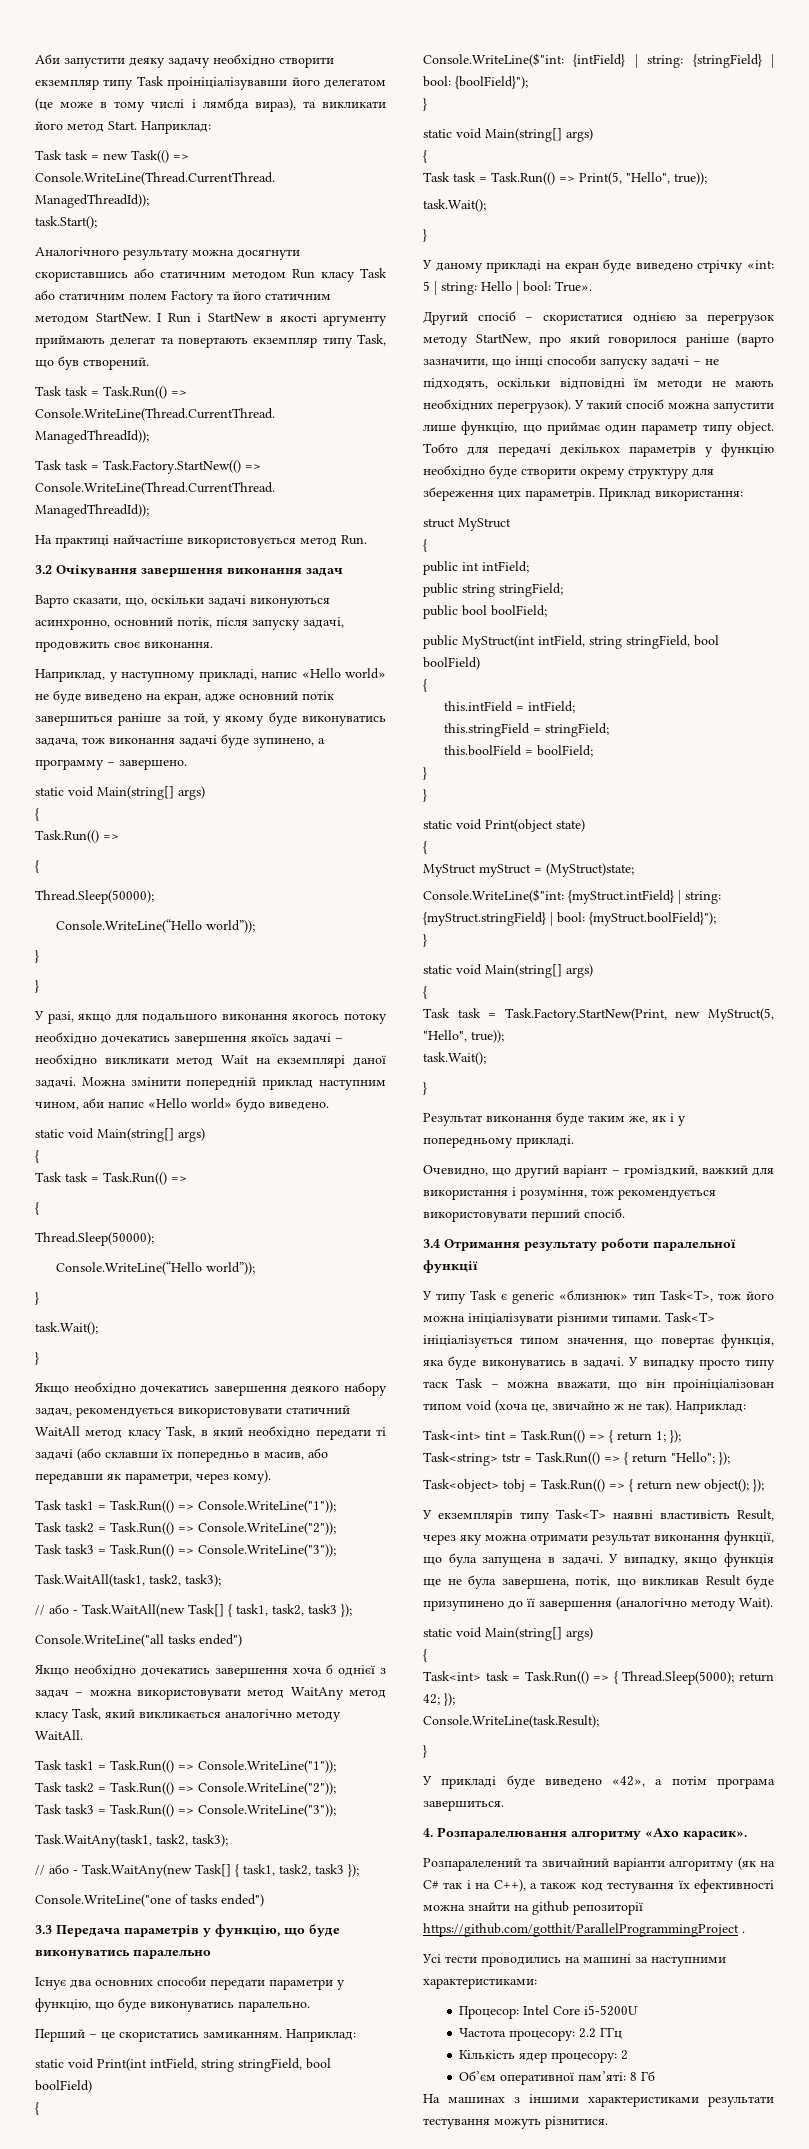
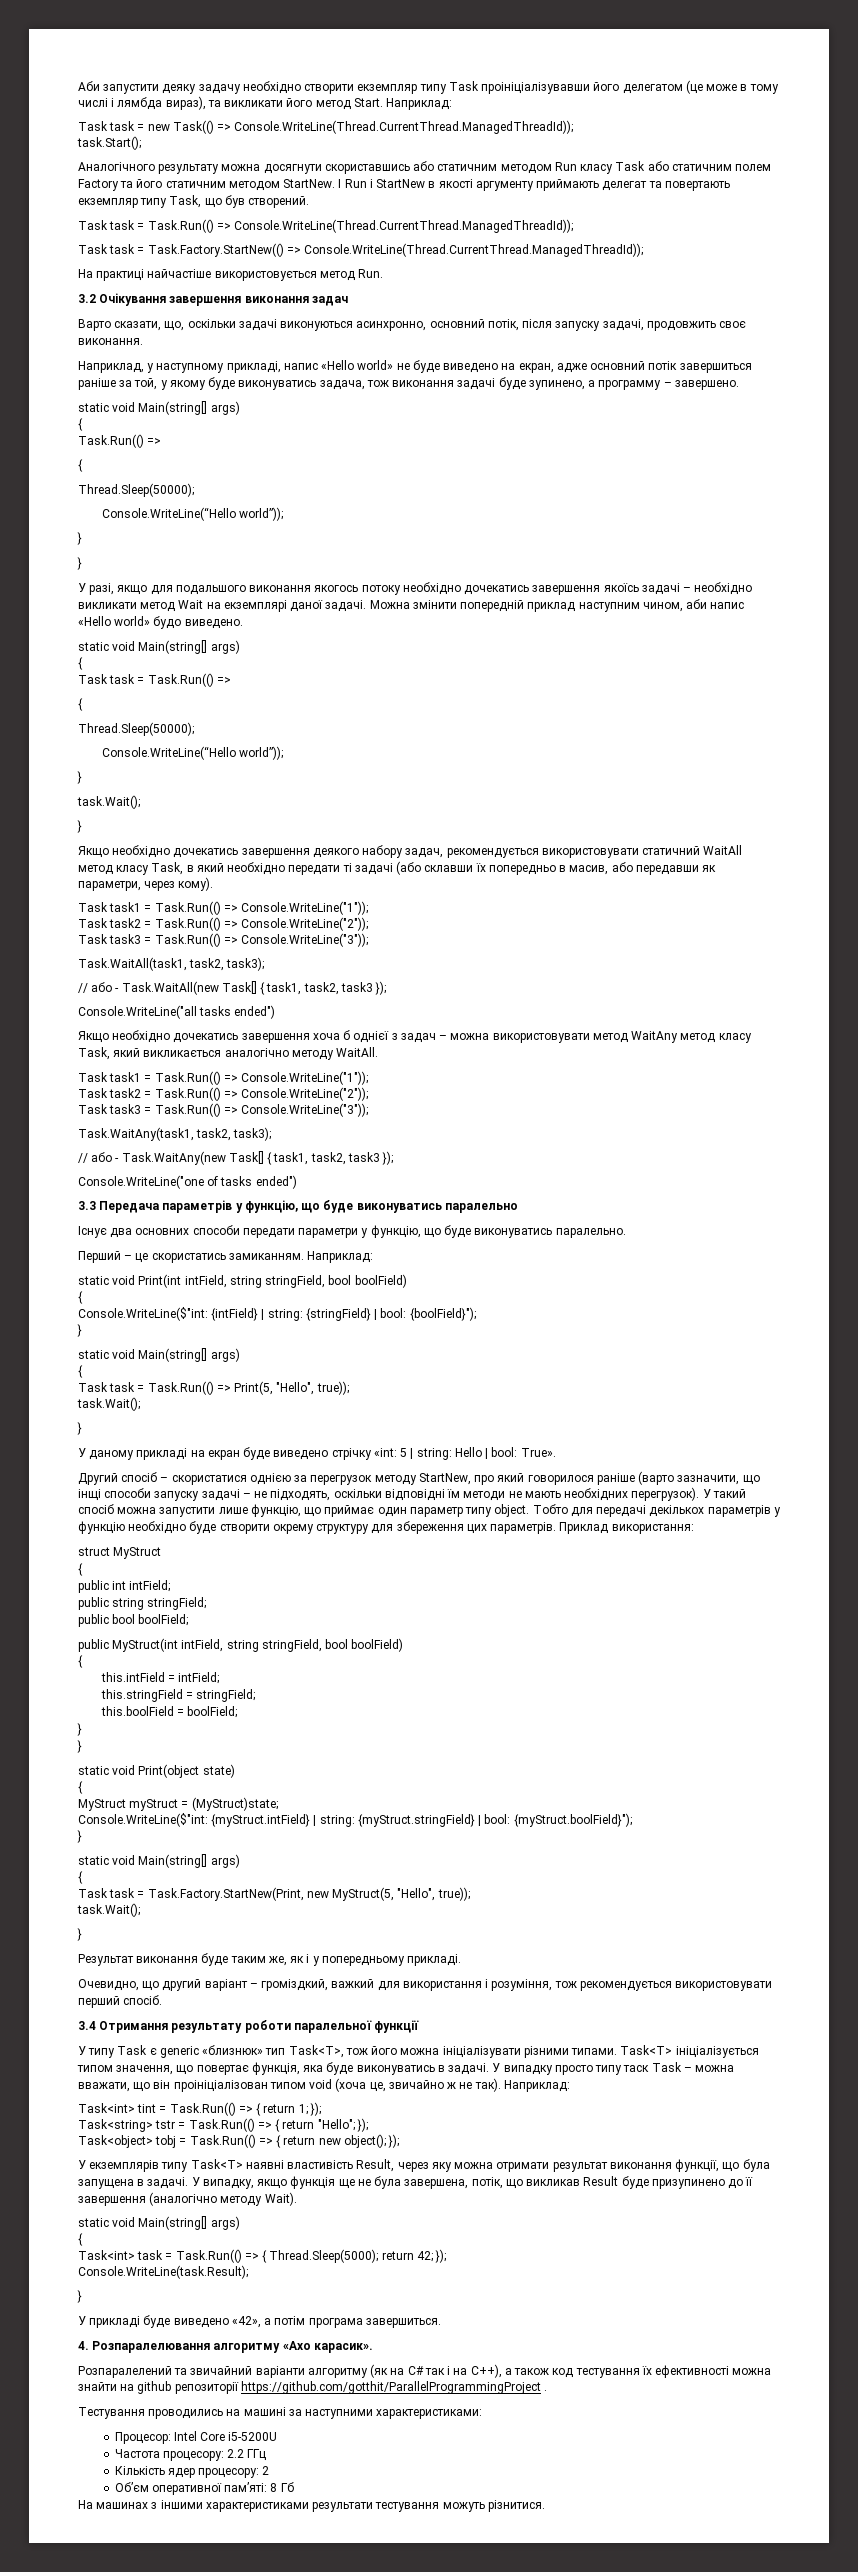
- Усі тести проводились на машині за наступними характеристиками:
+ Тестування проводились на машині за наступними характеристиками:

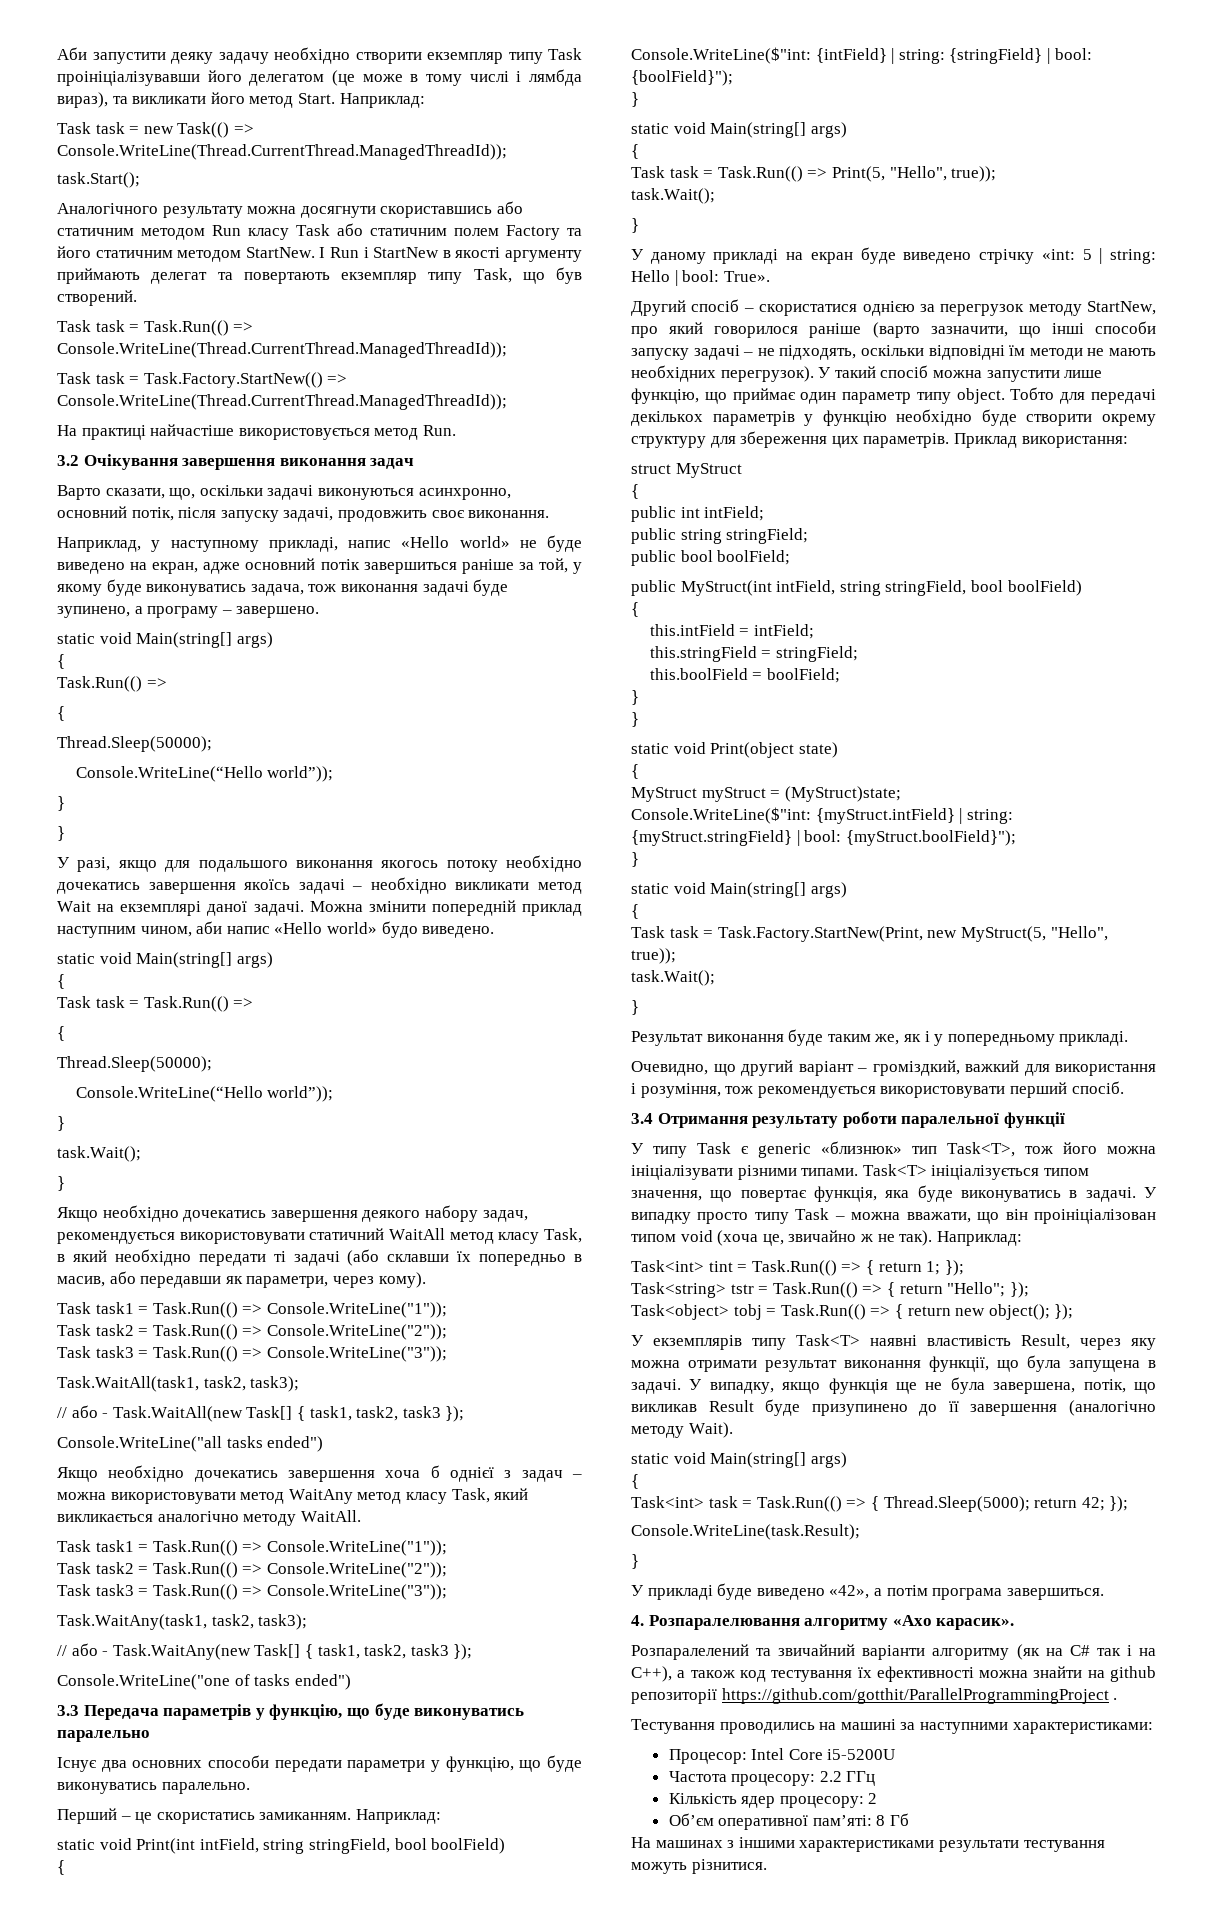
- Наприклад, у наступному прикладі, напис «Hello world» не буде виведено на екран, адже основний потік завершиться раніше за той, у якому буде виконуватись задача, тож виконання задачі буде зупинено, а программу – завершено.
+ Наприклад, у наступному прикладі, напис «Hello world» не буде виведено на екран, адже основний потік завершиться раніше за той, у якому буде виконуватись задача, тож виконання задачі буде зупинено, а програму – завершено.
- Другий спосіб – скористатися однією за перегрузок методу StartNew, про який говорилося раніше (варто зазначити, що інщі способи запуску задачі – не підходять, оскільки відповідні їм методи не мають необхідних перегрузок).
+ Другий спосіб – скористатися однією за перегрузок методу StartNew, про який говорилося раніше (варто зазначити, що інші способи запуску задачі – не підходять, оскільки відповідні їм методи не мають необхідних перегрузок).
- У випадку просто типу таск Task – можна вважати, що він проініціалізован типом void (хоча це, звичайно ж не так).
+ У випадку просто типу Task – можна вважати, що він проініціалізован типом void (хоча це, звичайно ж не так).

